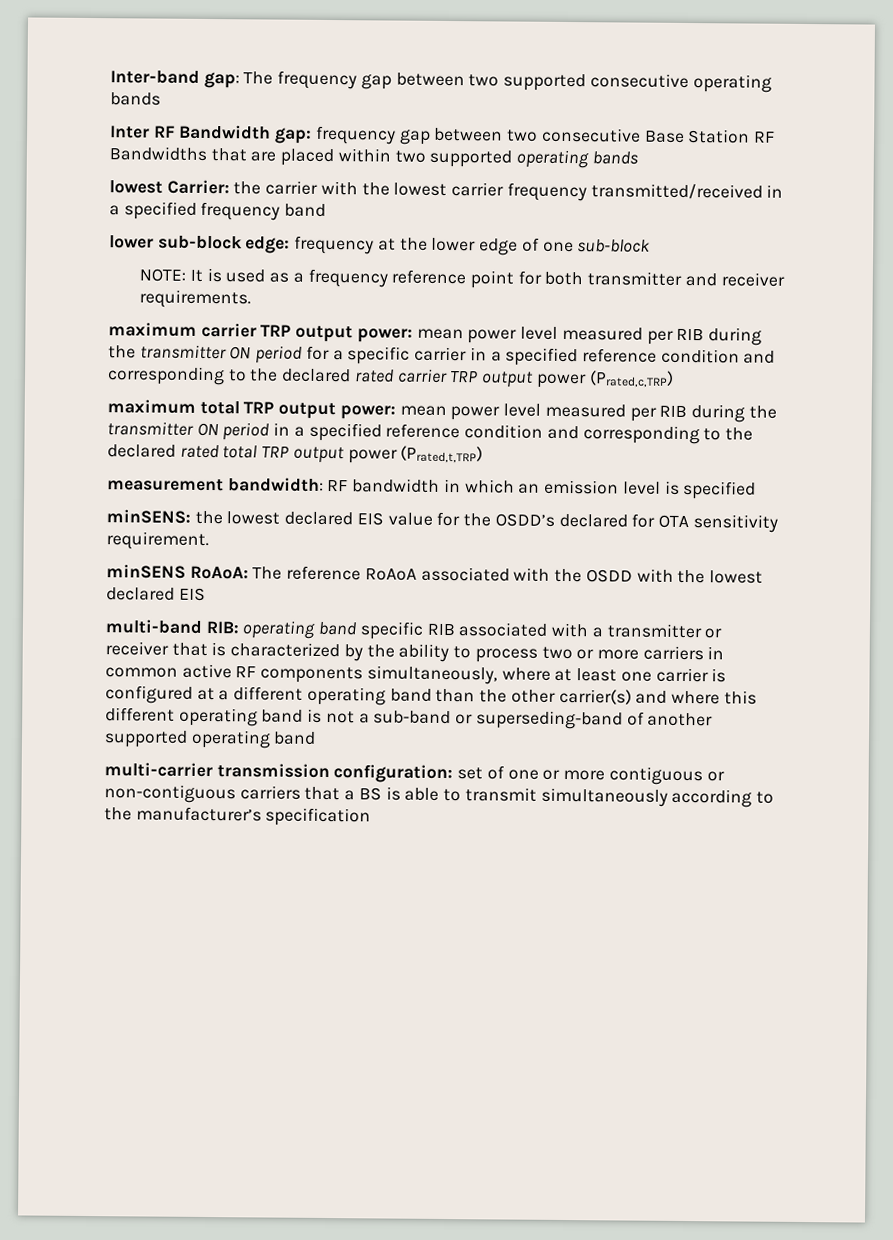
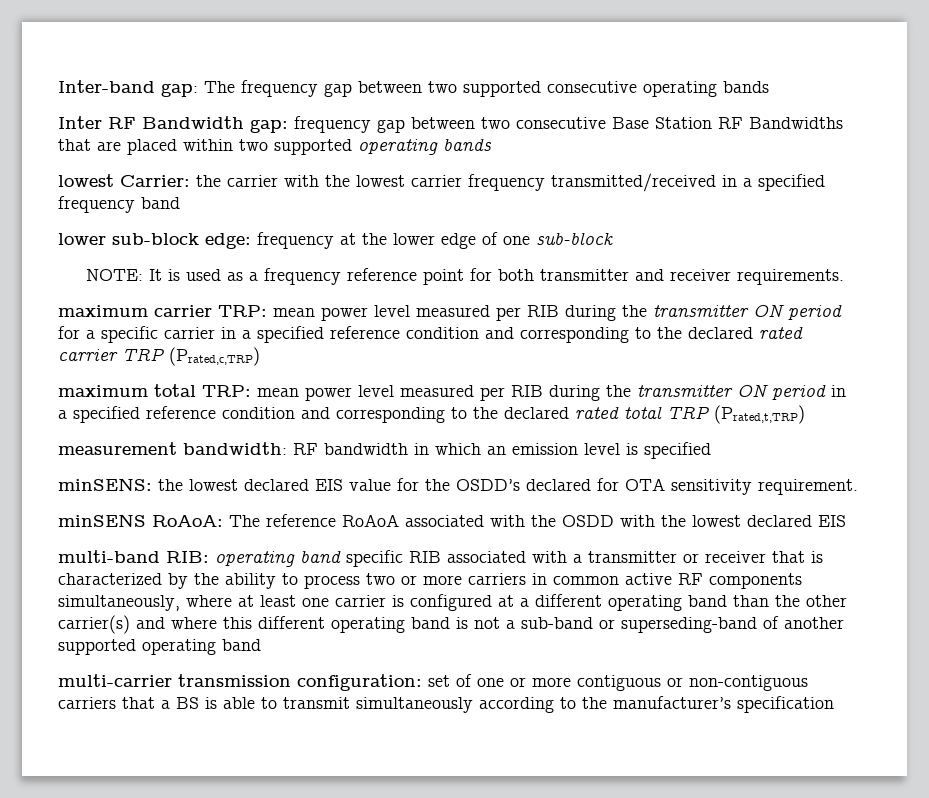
- maximum carrier TRP output power: mean power level measured per RIB during the transmitter ON period for a specific carrier in a specified reference condition and corresponding to the declared rated carrier TRP output power (Prated,c,TRP)
+ maximum carrier TRP: mean power level measured per RIB during the transmitter ON period for a specific carrier in a specified reference condition and corresponding to the declared rated carrier TRP (Prated,c,TRP)
- maximum total TRP output power: mean power level measured per RIB during the transmitter ON period in a specified reference condition and corresponding to the declared rated total TRP output power (Prated,t,TRP)
+ maximum total TRP: mean power level measured per RIB during the transmitter ON period in a specified reference condition and corresponding to the declared rated total TRP (Prated,t,TRP)

